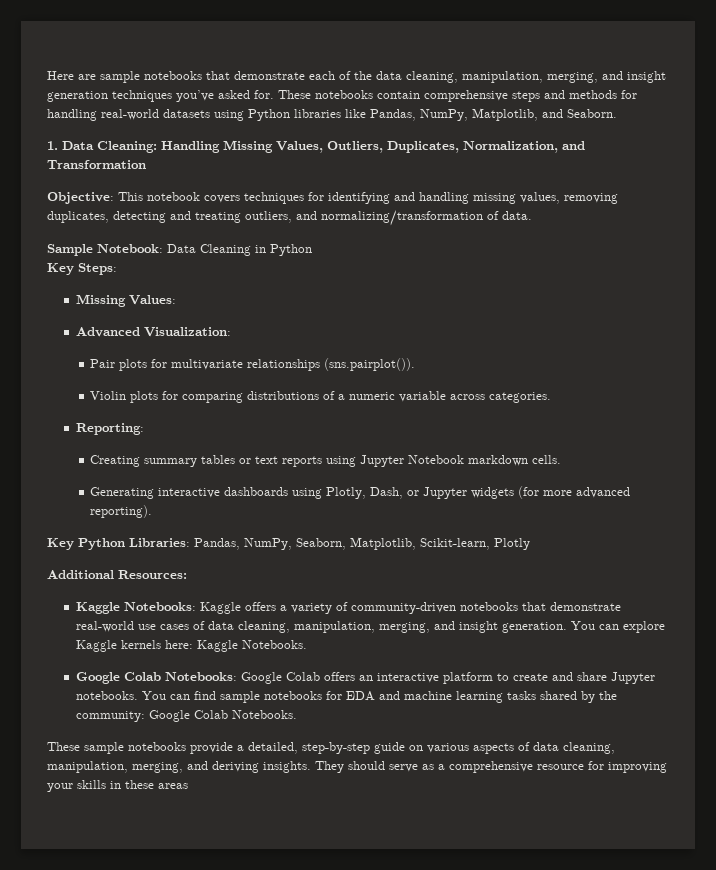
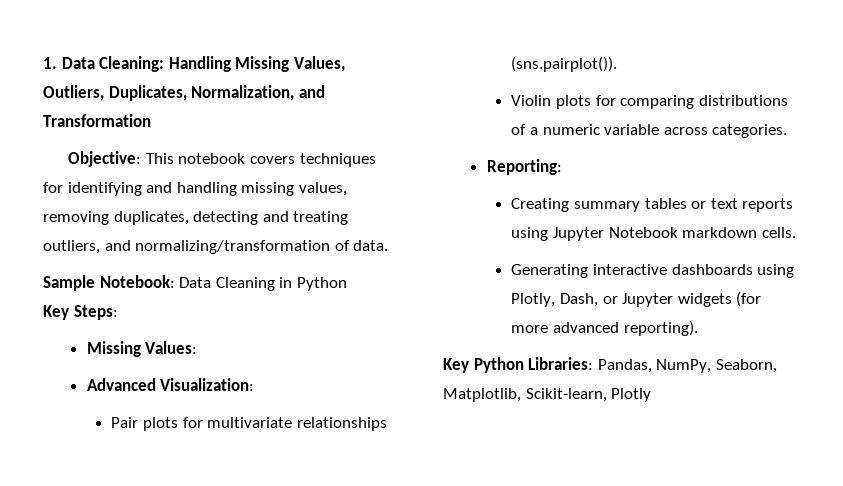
- Here are sample notebooks that demonstrate each of the data cleaning, manipulation, merging, and insight generation techniques you’ve asked for. These notebooks contain comprehensive steps and methods for handling real-world datasets using Python libraries like Pandas, NumPy, Matplotlib, and Seaborn.
- Additional Resources:
- Kaggle Notebooks: Kaggle offers a variety of community-driven notebooks that demonstrate real-world use cases of data cleaning, manipulation, merging, and insight generation. You can explore Kaggle kernels here: Kaggle Notebooks.
- Google Colab Notebooks: Google Colab offers an interactive platform to create and share Jupyter notebooks. You can find sample notebooks for EDA and machine learning tasks shared by the community: Google Colab Notebooks.
- These sample notebooks provide a detailed, step-by-step guide on various aspects of data cleaning, manipulation, merging, and deriving insights. They should serve as a comprehensive resource for improving your skills in these areas

